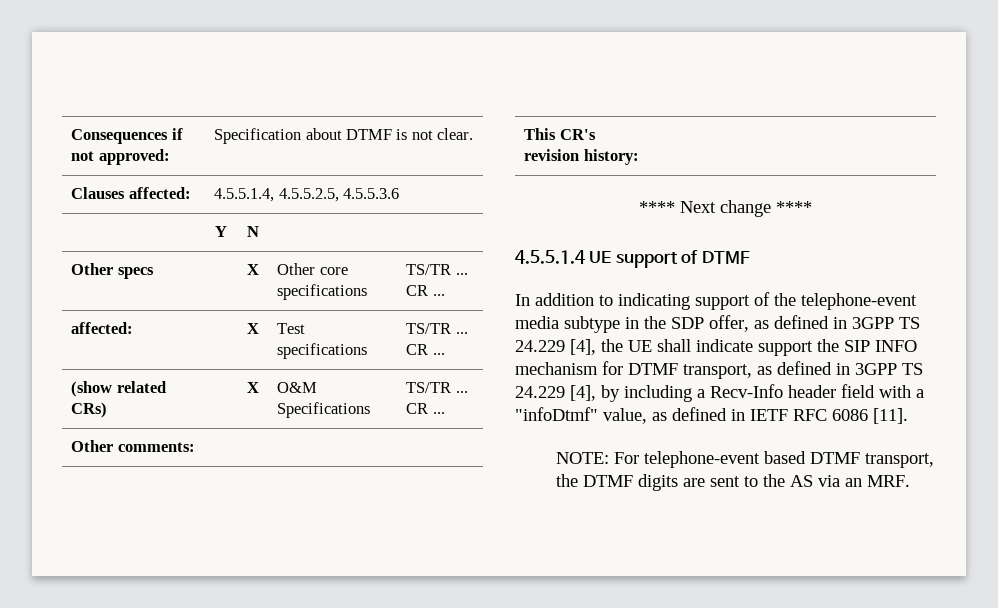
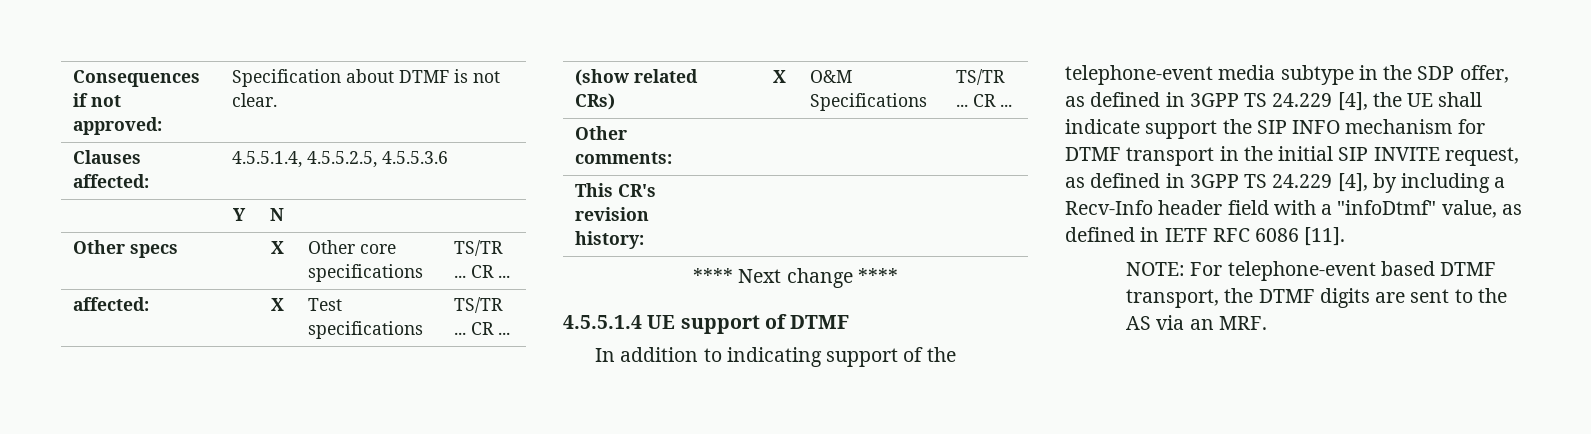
- In addition to indicating support of the telephone-event media subtype in the SDP offer, as defined in 3GPP TS 24.229 [4], the UE shall indicate support the SIP INFO mechanism for DTMF transport, as defined in 3GPP TS 24.229 [4], by including a Recv-Info header field with a "infoDtmf" value, as defined in IETF RFC 6086 [11].
+ In addition to indicating support of the telephone-event media subtype in the SDP offer, as defined in 3GPP TS 24.229 [4], the UE shall indicate support the SIP INFO mechanism for DTMF transport in the initial SIP INVITE request, as defined in 3GPP TS 24.229 [4], by including a Recv-Info header field with a "infoDtmf" value, as defined in IETF RFC 6086 [11].

